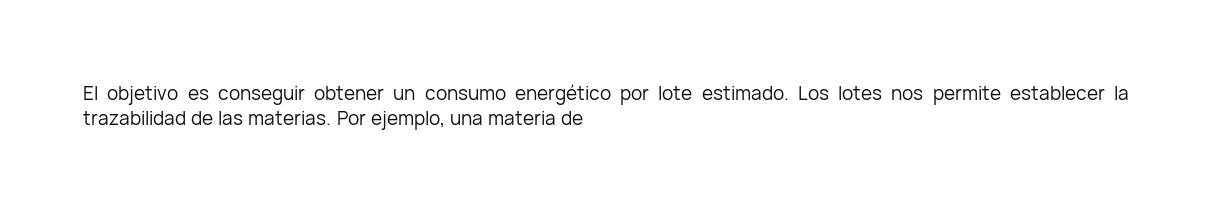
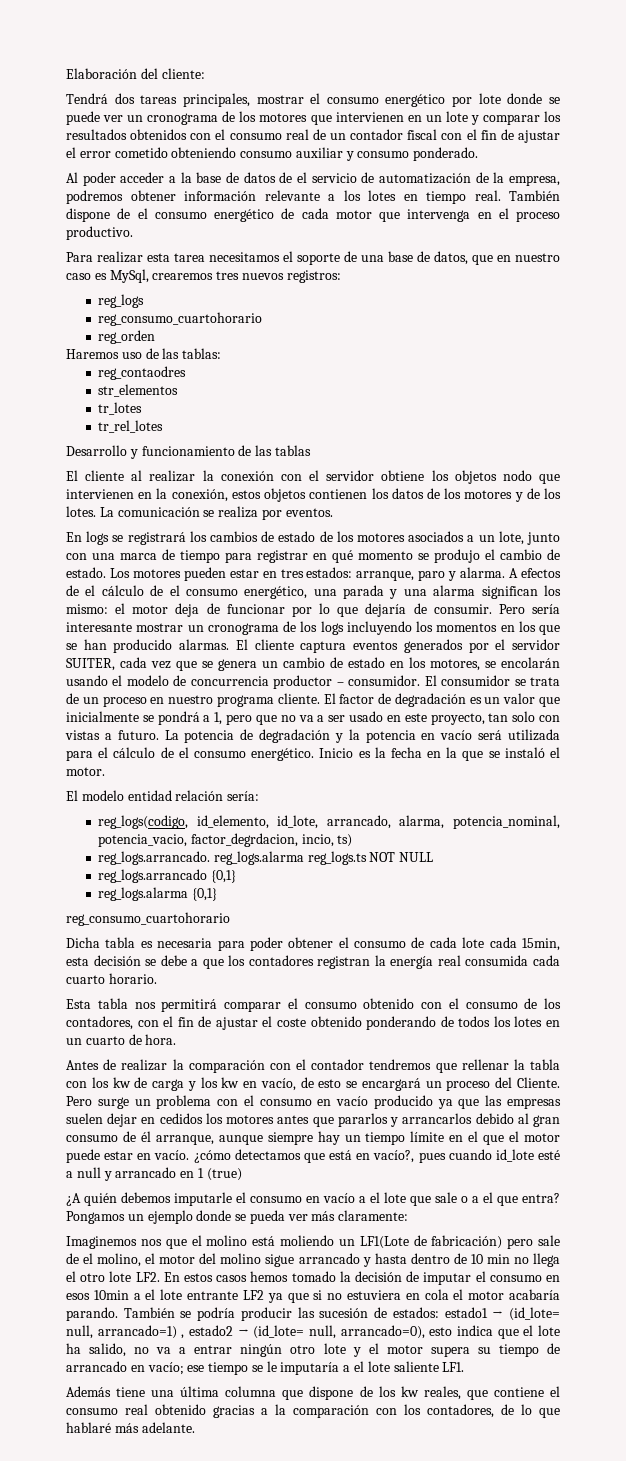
- El objetivo es conseguir obtener un consumo energético por lote estimado. Los lotes nos permite establecer la trazabilidad de las materias. Por ejemplo, una materia de
+ Elaboración del cliente:
+ Tendrá dos tareas principales, mostrar el consumo energético por lote donde se puede ver un cronograma de los motores que intervienen en un lote y comparar los resultados obtenidos con el consumo real de un contador fiscal con el fin de ajustar el error cometido obteniendo consumo auxiliar y consumo ponderado.
+ Al poder acceder a la base de datos de el servicio de automatización de la empresa, podremos obtener información relevante a los lotes en tiempo real. También dispone de el consumo energético de cada motor que intervenga en el proceso productivo.
+ Para realizar esta tarea necesitamos el soporte de una base de datos, que en nuestro caso es MySql, crearemos tres nuevos registros:
+ reg_logs
+ reg_consumo_cuartohorario
+ reg_orden
+ Haremos uso de las tablas:
+ reg_contaodres
+ str_elementos
+ tr_lotes
+ tr_rel_lotes
+ Desarrollo y funcionamiento de las tablas
+ El cliente al realizar la conexión con el servidor obtiene los objetos nodo que intervienen en la conexión, estos objetos contienen los datos de los motores y de los lotes. La comunicación se realiza por eventos.
+ En logs se registrará los cambios de estado de los motores asociados a un lote, junto con una marca de tiempo para registrar en qué momento se produjo el cambio de estado. Los motores pueden estar en tres estados: arranque, paro y alarma. A efectos de el cálculo de el consumo energético, una parada y una alarma significan los mismo: el motor deja de funcionar por lo que dejaría de consumir. Pero sería interesante mostrar un cronograma de los logs incluyendo los momentos en los que se han producido alarmas. El cliente captura eventos generados por el servidor SUITER, cada vez que se genera un cambio de estado en los motores, se encolarán usando el modelo de concurrencia productor – consumidor. El consumidor se trata de un proceso en nuestro programa cliente. El factor de degradación es un valor que inicialmente se pondrá a 1, pero que no va a ser usado en este proyecto, tan solo con vistas a futuro. La potencia de degradación y la potencia en vacío será utilizada para el cálculo de el consumo energético. Inicio es la fecha en la que se instaló el motor.
+ El modelo entidad relación sería:
+ reg_logs(codigo, id_elemento, id_lote, arrancado, alarma, potencia_nominal, potencia_vacio, factor_degrdacion, incio, ts)
+ reg_logs.arrancado. reg_logs.alarma reg_logs.ts NOT NULL
+ reg_logs.arrancado {0,1}
+ reg_logs.alarma {0,1}
+ reg_consumo_cuartohorario
+ Dicha tabla es necesaria para poder obtener el consumo de cada lote cada 15min, esta decisión se debe a que los contadores registran la energía real consumida cada cuarto horario.
+ Esta tabla nos permitirá comparar el consumo obtenido con el consumo de los contadores, con el fin de ajustar el coste obtenido ponderando de todos los lotes en un cuarto de hora.
+ Antes de realizar la comparación con el contador tendremos que rellenar la tabla con los kw de carga y los kw en vacío, de esto se encargará un proceso del Cliente. Pero surge un problema con el consumo en vacío producido ya que las empresas suelen dejar en cedidos los motores antes que pararlos y arrancarlos debido al gran consumo de él arranque, aunque siempre hay un tiempo límite en el que el motor puede estar en vacío. ¿cómo detectamos que está en vacío?, pues cuando id_lote esté a null y arrancado en 1 (true)
+ ¿A quién debemos imputarle el consumo en vacío a el lote que sale o a el que entra? Pongamos un ejemplo donde se pueda ver más claramente:
+ Imaginemos nos que el molino está moliendo un LF1(Lote de fabricación) pero sale de el molino, el motor del molino sigue arrancado y hasta dentro de 10 min no llega el otro lote LF2. En estos casos hemos tomado la decisión de imputar el consumo en esos 10min a el lote entrante LF2 ya que si no estuviera en cola el motor acabaría parando. También se podría producir las sucesión de estados: estado1 → (id_lote= null, arrancado=1) , estado2 → (id_lote= null, arrancado=0), esto indica que el lote ha salido, no va a entrar ningún otro lote y el motor supera su tiempo de arrancado en vacío; ese tiempo se le imputaría a el lote saliente LF1.
+ Además tiene una última columna que dispone de los kw reales, que contiene el consumo real obtenido gracias a la comparación con los contadores, de lo que hablaré más adelante.

